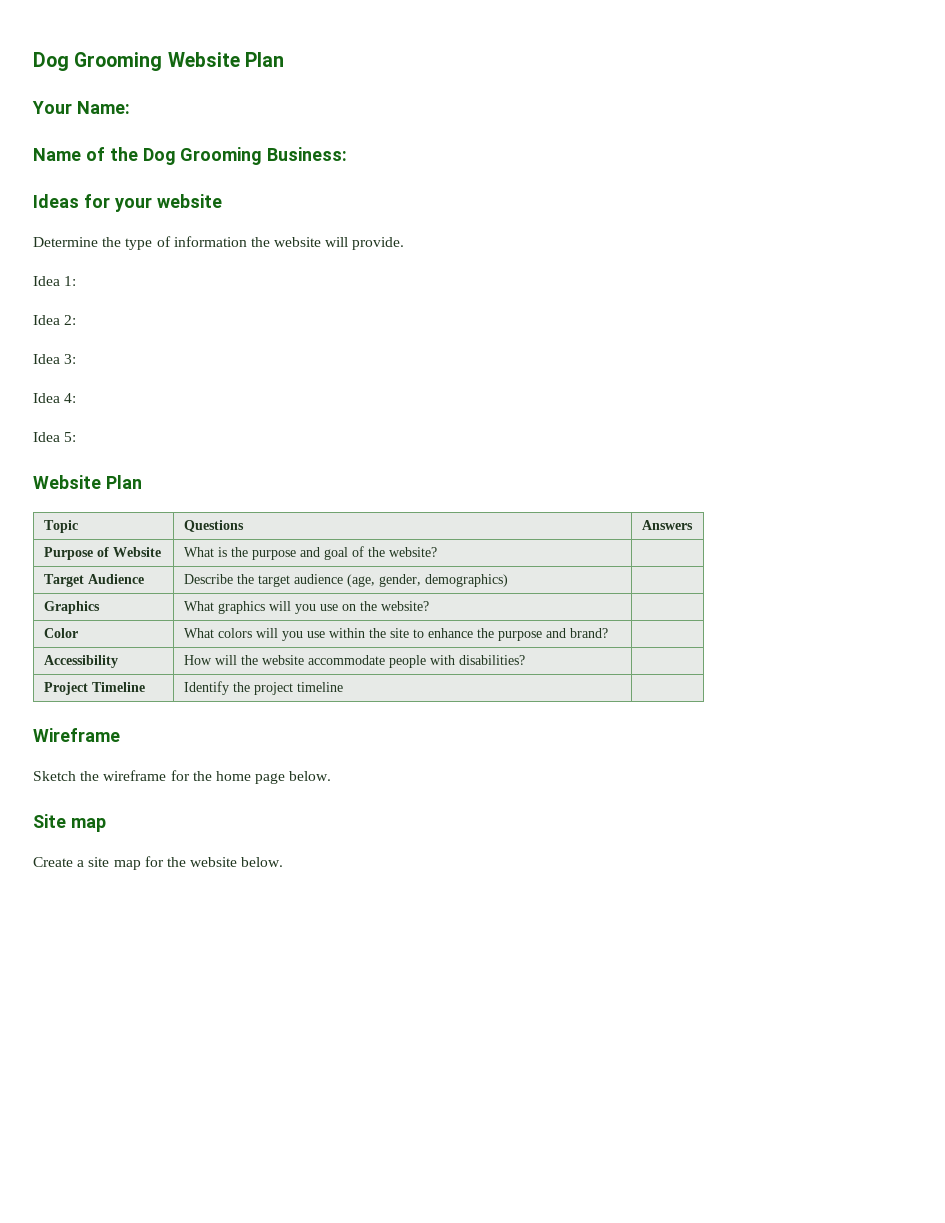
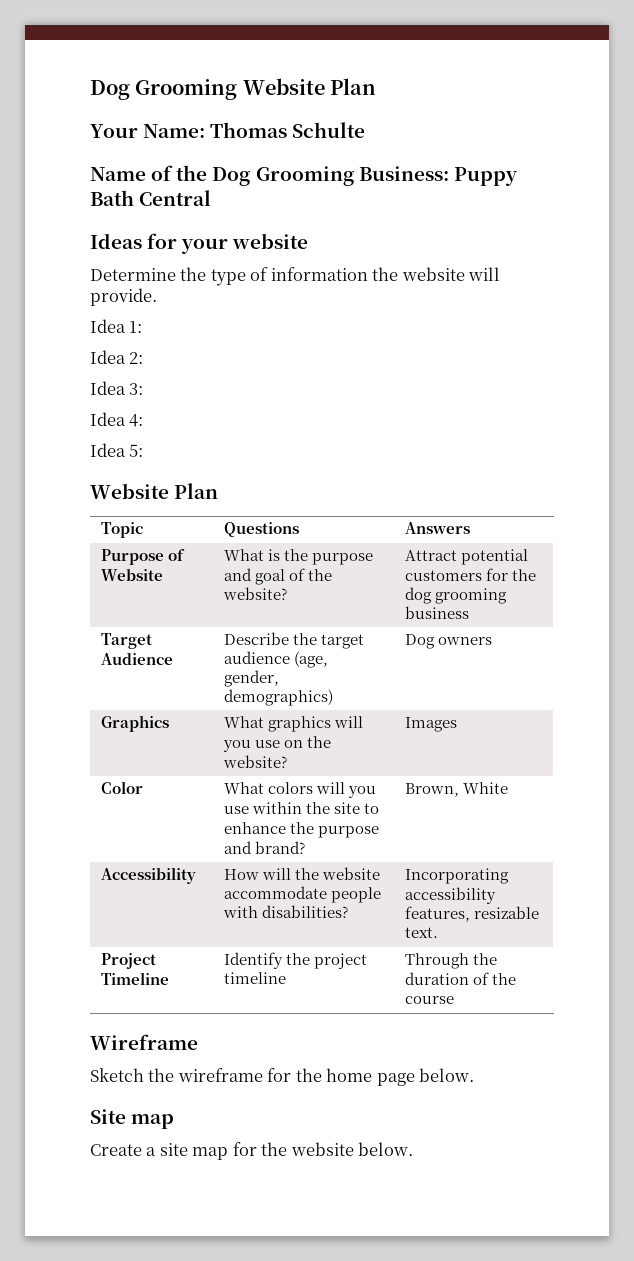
- Your Name:
+ Your Name: Thomas Schulte
- Name of the Dog Grooming Business:
+ Name of the Dog Grooming Business: Puppy Bath Central
- Purpose of Website | What is the purpose and goal of the website? |
+ Purpose of Website | What is the purpose and goal of the website? | Attract potential customers for the dog grooming business
- Target Audience | Describe the target audience (age, gender, demographics) |
+ Target Audience | Describe the target audience (age, gender, demographics) | Dog owners
- Graphics | What graphics will you use on the website? |
+ Graphics | What graphics will you use on the website? | Images
- Color | What colors will you use within the site to enhance the purpose and brand? |
+ Color | What colors will you use within the site to enhance the purpose and brand? | Brown, White
- Accessibility | How will the website accommodate people with disabilities? |
+ Accessibility | How will the website accommodate people with disabilities? | Incorporating accessibility features, resizable text.
- Project Timeline | Identify the project timeline |
+ Project Timeline | Identify the project timeline | Through the duration of the course

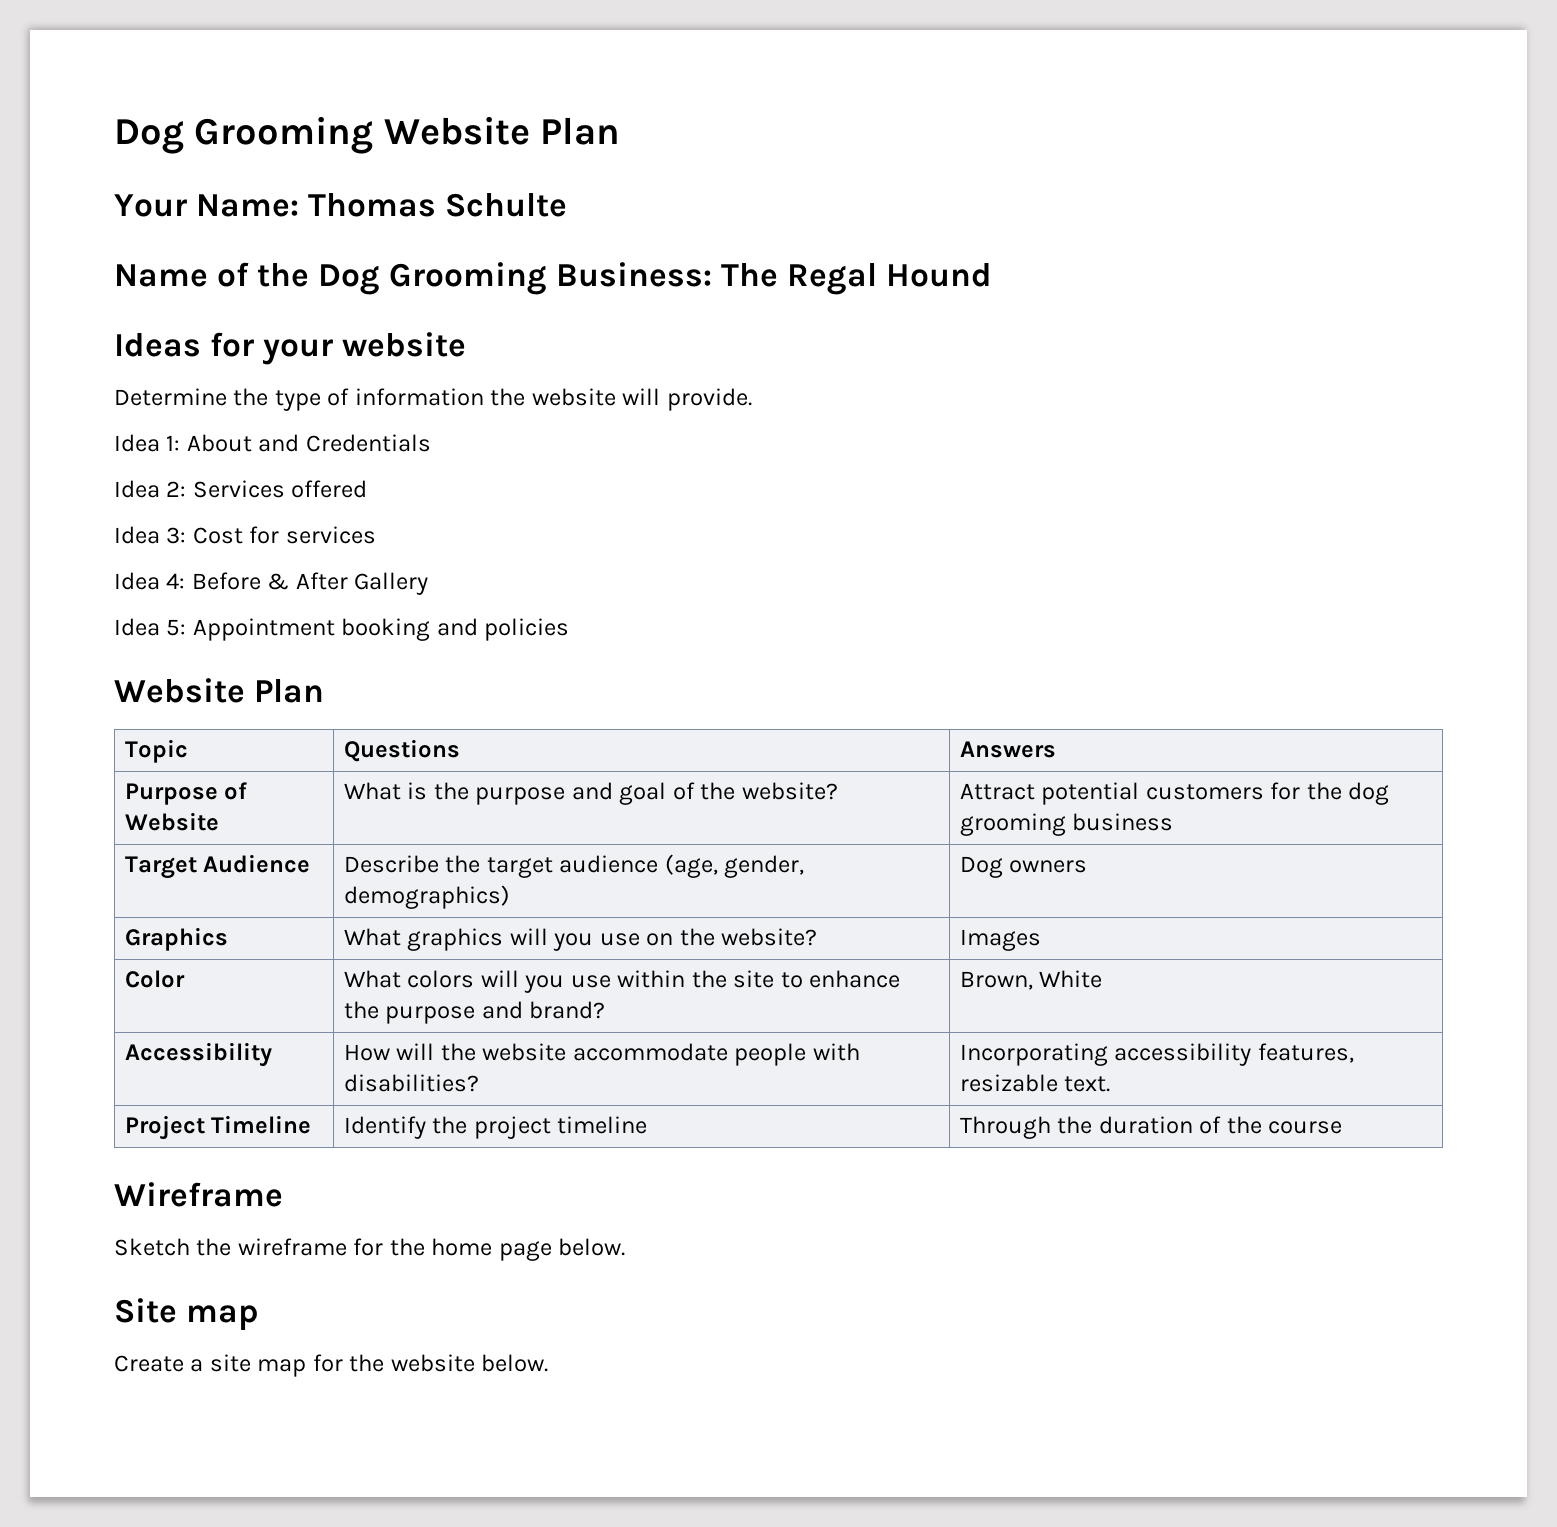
- Name of the Dog Grooming Business: Puppy Bath Central
+ Name of the Dog Grooming Business: The Regal Hound
- Idea 1:
+ Idea 1: About and Credentials
- Idea 2:
+ Idea 2: Services offered
- Idea 3:
+ Idea 3: Cost for services
- Idea 4:
- Idea 5:
+ Idea 4: Before & After Gallery
+ Idea 5: Appointment booking and policies

